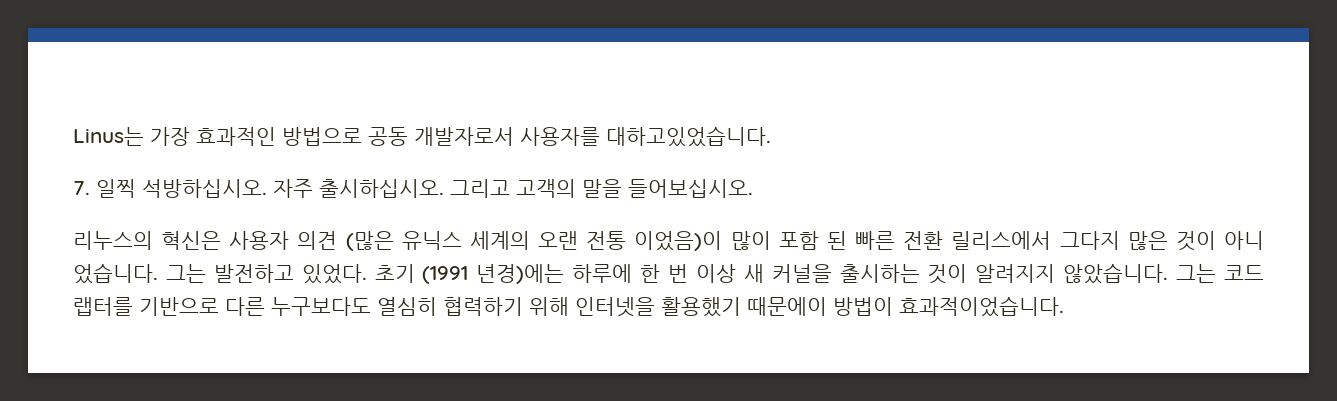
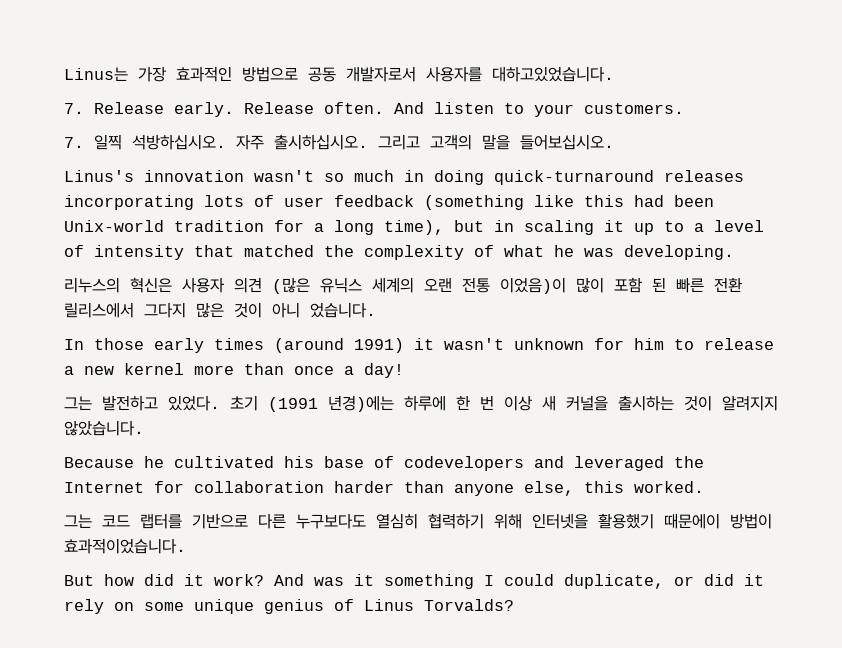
+ 7. Release early. Release often. And listen to your customers.
+ Linus's innovation wasn't so much in doing quick-turnaround releases incorporating lots of user feedback (something like this had been Unix-world tradition for a long time), but in scaling it up to a level of intensity that matched the complexity of what he was developing.
- 리누스의 혁신은 사용자 의견 (많은 유닉스 세계의 오랜 전통 이었음)이 많이 포함 된 빠른 전환 릴리스에서 그다지 많은 것이 아니 었습니다. 그는 발전하고 있었다.
+ 리누스의 혁신은 사용자 의견 (많은 유닉스 세계의 오랜 전통 이었음)이 많이 포함 된 빠른 전환 릴리스에서 그다지 많은 것이 아니 었습니다.
+ In those early times (around 1991) it wasn't unknown for him to release a new kernel more than once a day!
+ 그는 발전하고 있었다.
- 초기 (1991 년경)에는 하루에 한 번 이상 새 커널을 출시하는 것이 알려지지 않았습니다. 그는 코드 랩터를 기반으로 다른 누구보다도 열심히 협력하기 위해 인터넷을 활용했기 때문에이 방법이 효과적이었습니다.
+ 초기 (1991 년경)에는 하루에 한 번 이상 새 커널을 출시하는 것이 알려지지 않았습니다.
+ Because he cultivated his base of codevelopers and leveraged the Internet for collaboration harder than anyone else, this worked.
+ 그는 코드 랩터를 기반으로 다른 누구보다도 열심히 협력하기 위해 인터넷을 활용했기 때문에이 방법이 효과적이었습니다.
+ But how did it work? And was it something I could duplicate, or did it rely on some unique genius of Linus Torvalds?

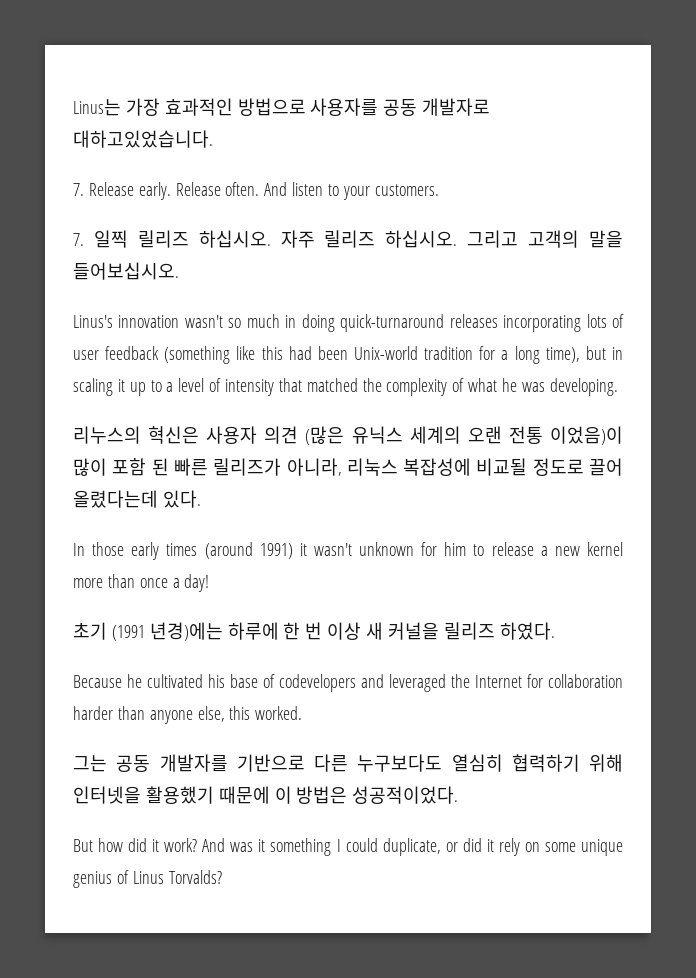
- Linus는 가장 효과적인 방법으로 공동 개발자로서 사용자를 대하고있었습니다.
+ Linus는 가장 효과적인 방법으로 사용자를 공동 개발자로 대하고있었습니다.
- 7. 일찍 석방하십시오. 자주 출시하십시오.
+ 7. 일찍 릴리즈 하십시오. 자주 릴리즈 하십시오.
- 리누스의 혁신은 사용자 의견 (많은 유닉스 세계의 오랜 전통 이었음)이 많이 포함 된 빠른 전환 릴리스에서 그다지 많은 것이 아니 었습니다.
+ 리누스의 혁신은 사용자 의견 (많은 유닉스 세계의 오랜 전통 이었음)이 많이 포함 된 빠른 릴리즈가 아니라, 리눅스 복잡성에 비교될 정도로 끌어 올렸다는데 있다.
- 그는 발전하고 있었다. 초기 (1991 년경)에는 하루에 한 번 이상 새 커널을 출시하는 것이 알려지지 않았습니다.
+ 초기 (1991 년경)에는 하루에 한 번 이상 새 커널을 릴리즈 하였다.
- 그는 코드 랩터를 기반으로 다른 누구보다도 열심히 협력하기 위해 인터넷을 활용했기 때문에이 방법이 효과적이었습니다.
+ 그는 공동 개발자를 기반으로 다른 누구보다도 열심히 협력하기 위해 인터넷을 활용했기 때문에 이 방법은 성공적이었다.

